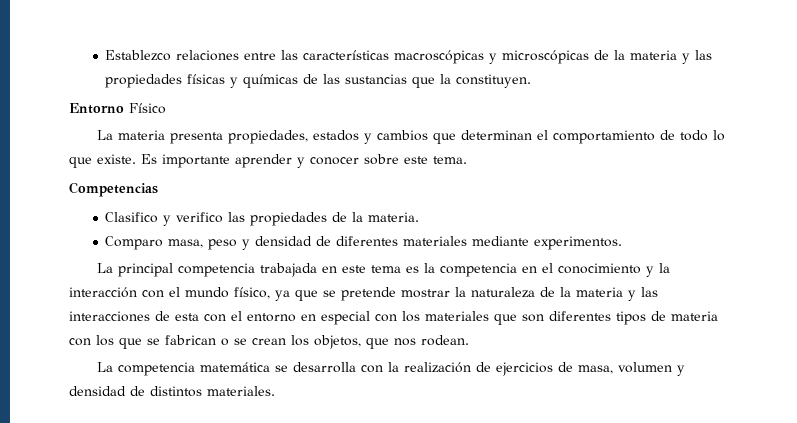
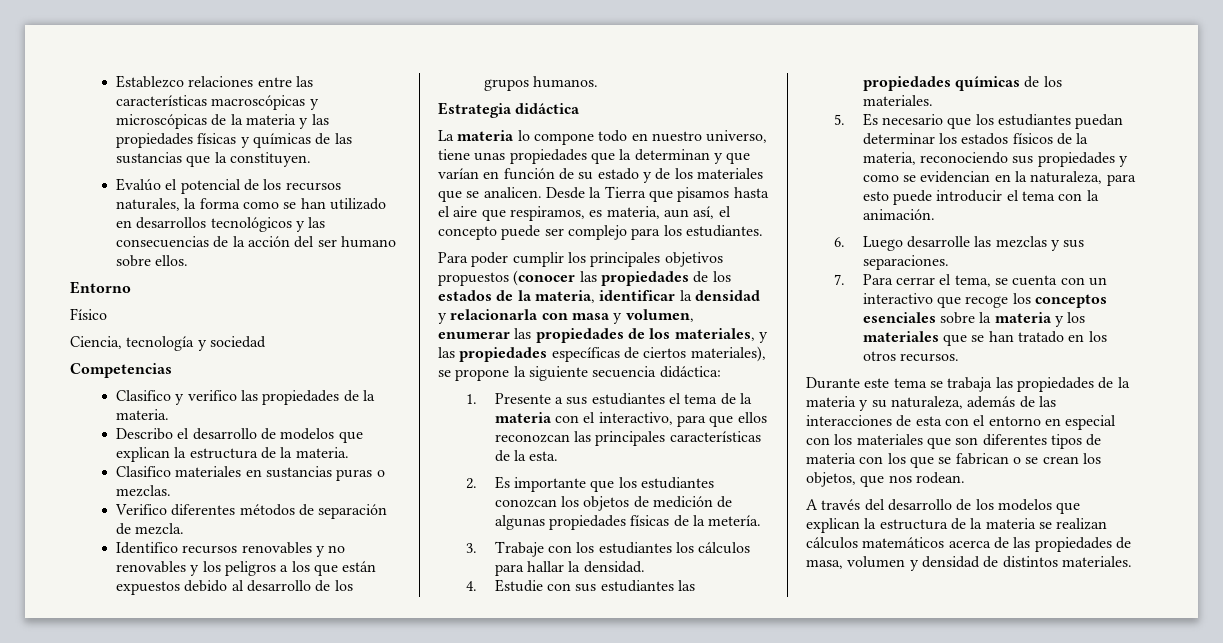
+ Evalúo el potencial de los recursos naturales, la forma como se han utilizado en desarrollos tecnológicos y las consecuencias de la acción del ser humano sobre ellos.
- Entorno Físico
+ Entorno
+ Físico
- La materia presenta propiedades, estados y cambios que determinan el comportamiento de todo lo que existe. Es importante aprender y conocer sobre este tema.
+ Ciencia, tecnología y sociedad
- Comparo masa, peso y densidad de diferentes materiales mediante experimentos.
- La principal competencia trabajada en este tema es la competencia en el conocimiento y la interacción con el mundo físico, ya que se pretende mostrar la naturaleza de la materia y las interacciones de esta con el entorno en especial con los materiales que son diferentes tipos de materia con los que se fabrican o se crean los objetos, que nos rodean.
+ Describo el desarrollo de modelos que explican la estructura de la materia.
+ Clasifico materiales en sustancias puras o mezclas.
+ Verifico diferentes métodos de separación de mezcla.
+ Identifico recursos renovables y no renovables y los peligros a los que están expuestos debido al desarrollo de los grupos humanos.
+ Estrategia didáctica
+ La materia lo compone todo en nuestro universo, tiene unas propiedades que la determinan y que varían en función de su estado y de los materiales que se analicen. Desde la Tierra que pisamos hasta el aire que respiramos, es materia, aun así, el concepto puede ser complejo para los estudiantes.
+ Para poder cumplir los principales objetivos propuestos (conocer las propiedades de los estados de la materia, identificar la densidad y relacionarla con masa y volumen, enumerar las propiedades de los materiales, y las propiedades específicas de ciertos materiales), se propone la siguiente secuencia didáctica:
+ 1. Presente a sus estudiantes el tema de la materia con el interactivo, para que ellos reconozcan las principales características de la esta.
+ 2. Es importante que los estudiantes conozcan los objetos de medición de algunas propiedades físicas de la metería.
+ 3. Trabaje con los estudiantes los cálculos para hallar la densidad.
+ 4. Estudie con sus estudiantes las propiedades químicas de los materiales.
+ 5. Es necesario que los estudiantes puedan determinar los estados físicos de la materia, reconociendo sus propiedades y como se evidencian en la naturaleza, para esto puede introducir el tema con la animación.
+ 6. Luego desarrolle las mezclas y sus separaciones.
+ 7. Para cerrar el tema, se cuenta con un interactivo que recoge los conceptos esenciales sobre la materia y los materiales que se han tratado en los otros recursos.
+ Durante este tema se trabaja las propiedades de la materia y su naturaleza, además de las interacciones de esta con el entorno en especial con los materiales que son diferentes tipos de materia con los que se fabrican o se crean los objetos, que nos rodean.
- La competencia matemática se desarrolla con la realización de ejercicios de masa, volumen y densidad de distintos materiales.
+ A través del desarrollo de los modelos que explican la estructura de la materia se realizan cálculos matemáticos acerca de las propiedades de masa, volumen y densidad de distintos materiales.

